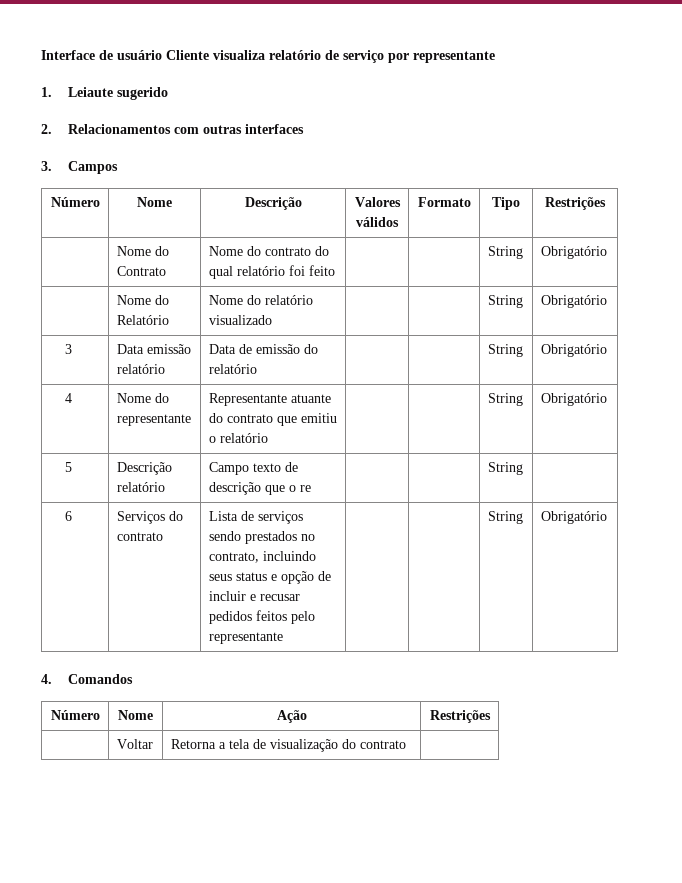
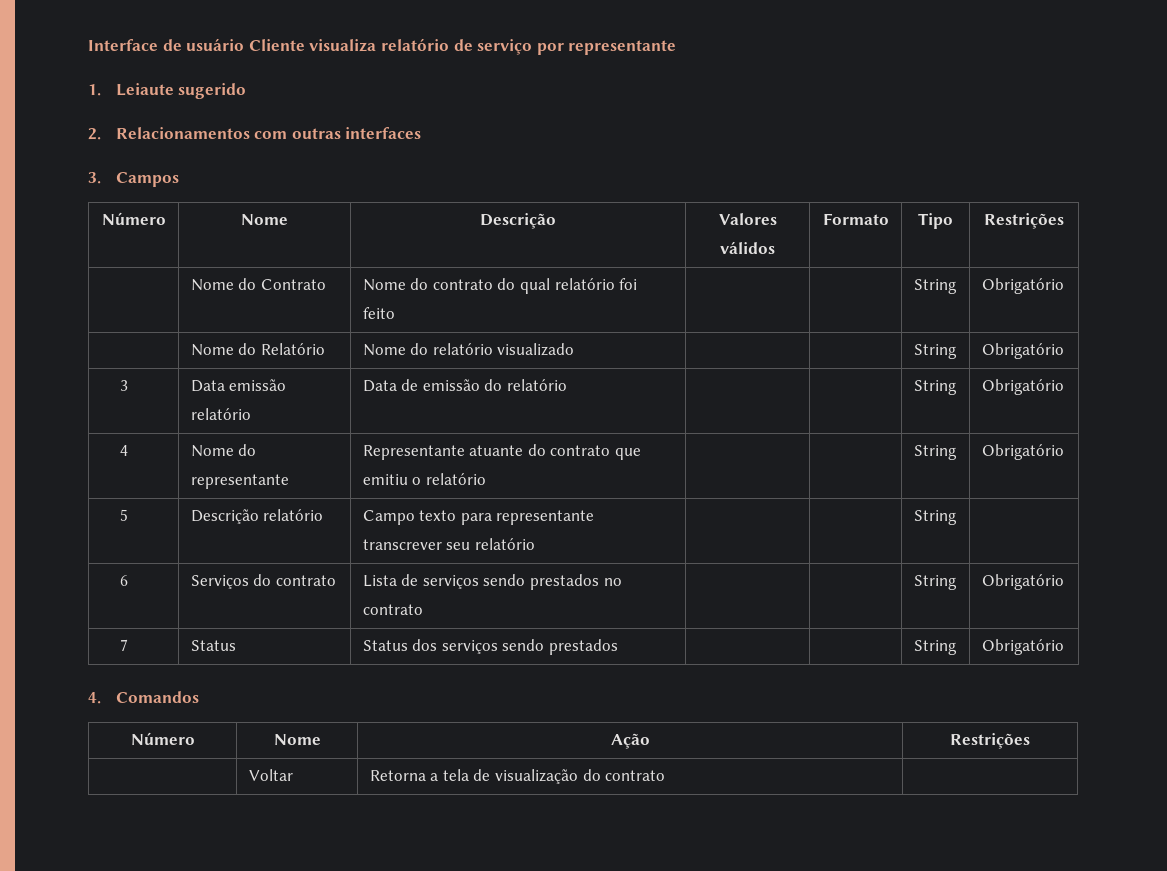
- 5 | Descrição relatório | Campo texto de descrição que o re | | | String |
+ 5 | Descrição relatório | Campo texto para representante transcrever seu relatório | | | String |
- 6 | Serviços do contrato | Lista de serviços sendo prestados no contrato, incluindo seus status e opção de incluir e recusar pedidos feitos pelo representante | | | String | Obrigatório
+ 6 | Serviços do contrato | Lista de serviços sendo prestados no contrato | | | String | Obrigatório
+ 7 | Status | Status dos serviços sendo prestados | | | String | Obrigatório

